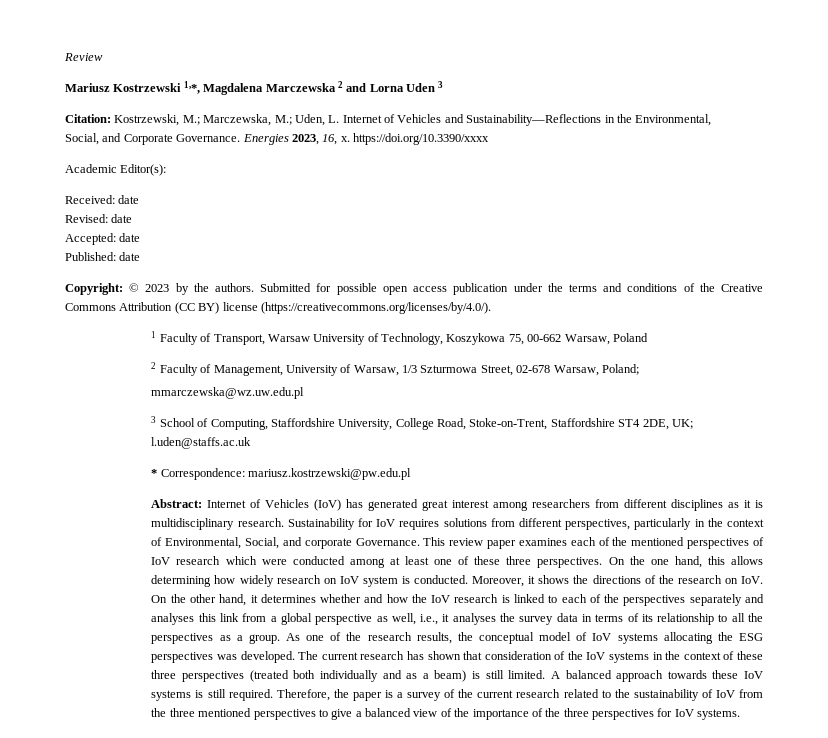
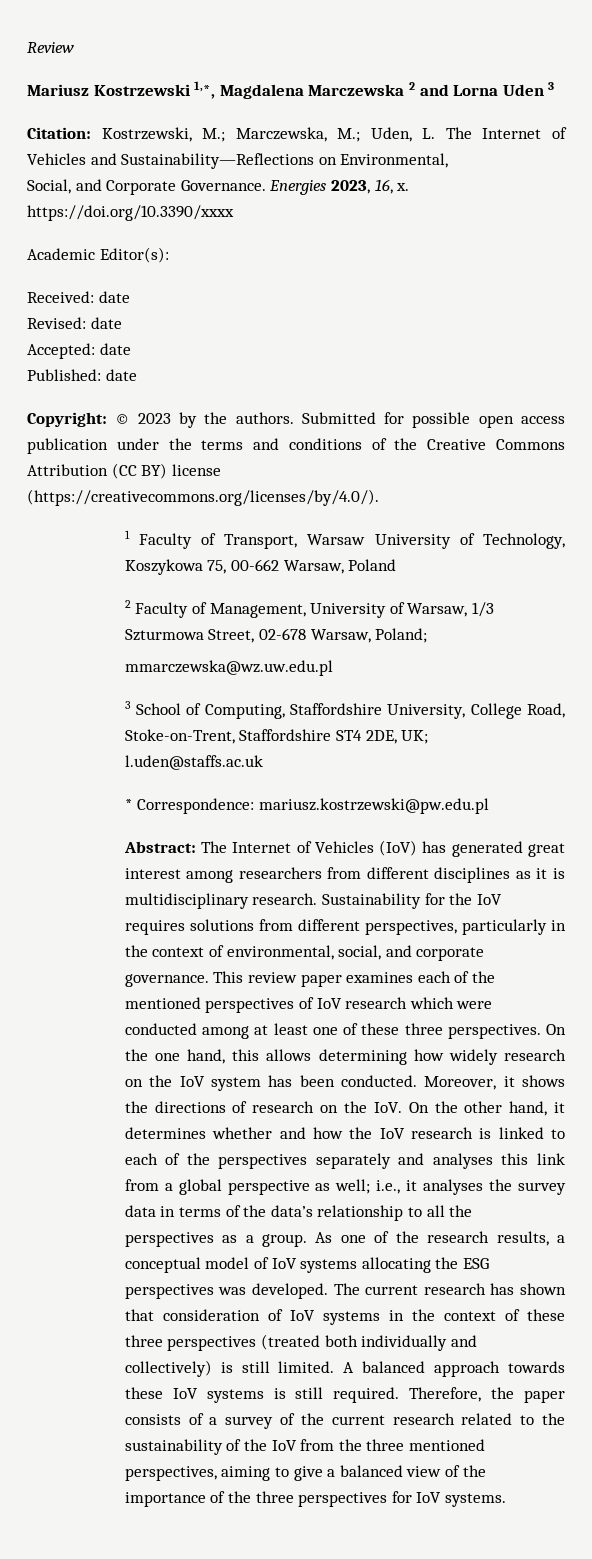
- Citation: Kostrzewski, M.; Marczewska, M.; Uden, L. Internet of Vehicles and Sustainability—Reflections in the Environmental,
+ Citation: Kostrzewski, M.; Marczewska, M.; Uden, L. The Internet of Vehicles and Sustainability—Reflections on Environmental,
- Abstract: Internet of Vehicles (IoV) has generated great interest among researchers from different disciplines as it is multidisciplinary research.
+ Abstract: The Internet of Vehicles (IoV) has generated great interest among researchers from different disciplines as it is multidisciplinary research.
- Sustainability for IoV requires solutions from different perspectives, particularly in the context of Environmental, Social, and corporate Governance.
+ Sustainability for the IoV requires solutions from different perspectives, particularly in the context of environmental, social, and corporate governance.
- On the one hand, this allows determining how widely research on IoV system is conducted.
+ On the one hand, this allows determining how widely research on the IoV system has been conducted.
- Moreover, it shows the directions of the research on IoV. On the other hand, it determines whether and how the IoV research is linked to each of the perspectives separately and analyses this link from a global perspective as well, i.e., it analyses the survey data in terms of its relationship to all the perspectives as a group.
+ Moreover, it shows the directions of research on the IoV. On the other hand, it determines whether and how the IoV research is linked to each of the perspectives separately and analyses this link from a global perspective as well; i.e., it analyses the survey data in terms of the data’s relationship to all the perspectives as a group.
- As one of the research results, the conceptual model of IoV systems allocating the ESG perspectives was developed.
+ As one of the research results, a conceptual model of IoV systems allocating the ESG perspectives was developed.
- The current research has shown that consideration of the IoV systems in the context of these three perspectives (treated both individually and as a beam) is still limited.
+ The current research has shown that consideration of IoV systems in the context of these three perspectives (treated both individually and collectively) is still limited.
- Therefore, the paper is a survey of the current research related to the sustainability of IoV from the three mentioned perspectives to give a balanced view of the importance of the three perspectives for IoV systems.
+ Therefore, the paper consists of a survey of the current research related to the sustainability of the IoV from the three mentioned perspectives, aiming to give a balanced view of the importance of the three perspectives for IoV systems.

